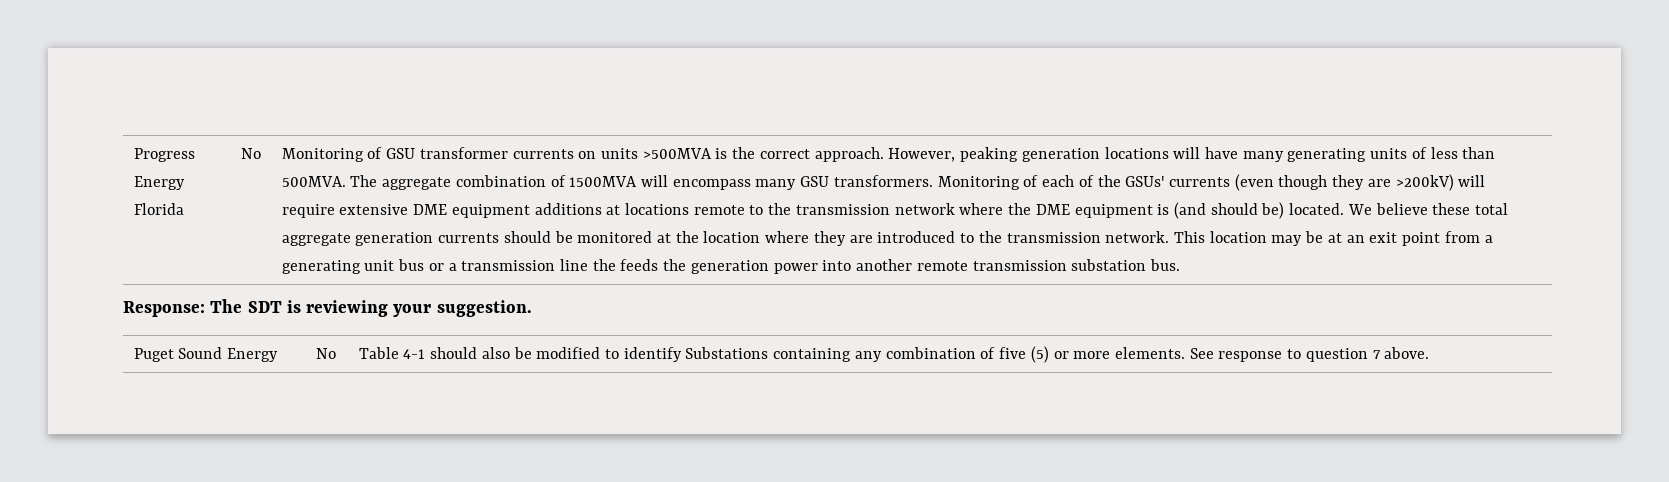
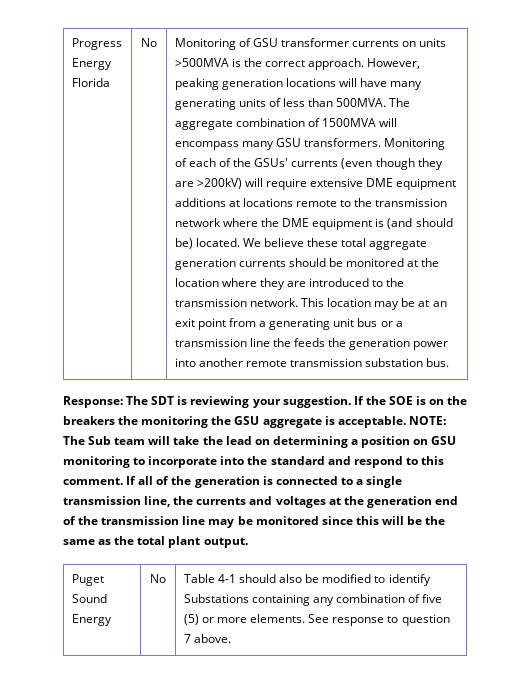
+ If the SOE is on the breakers the monitoring the GSU aggregate is acceptable. NOTE: The Sub team will take the lead on determining a position on GSU monitoring to incorporate into the standard and respond to this comment. If all of the generation is connected to a single transmission line, the currents and voltages at the generation end of the transmission line may be monitored since this will be the same as the total plant output.

